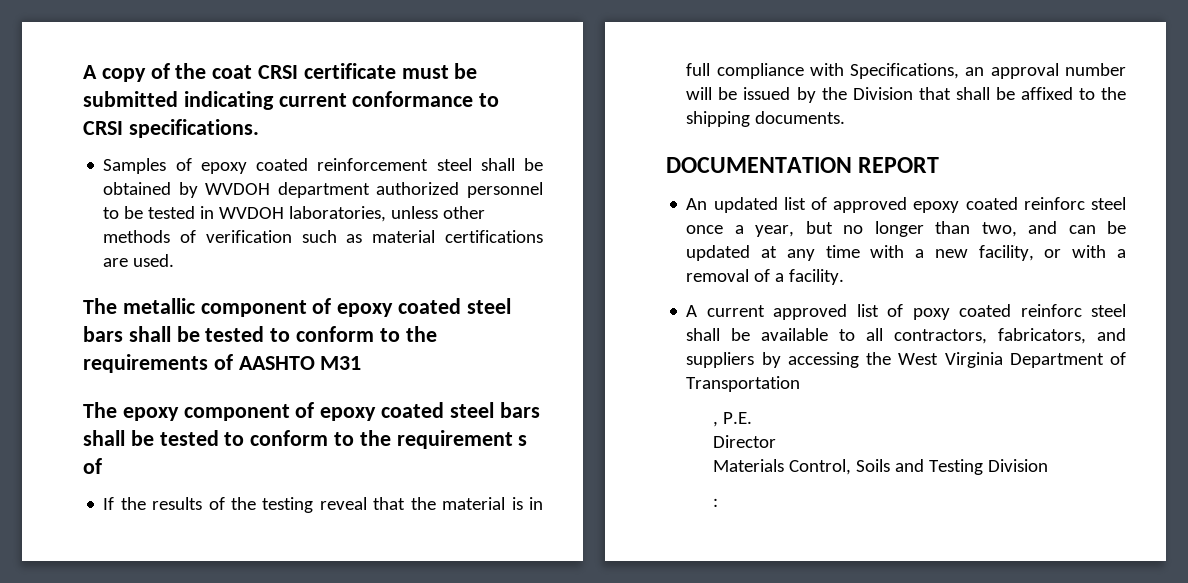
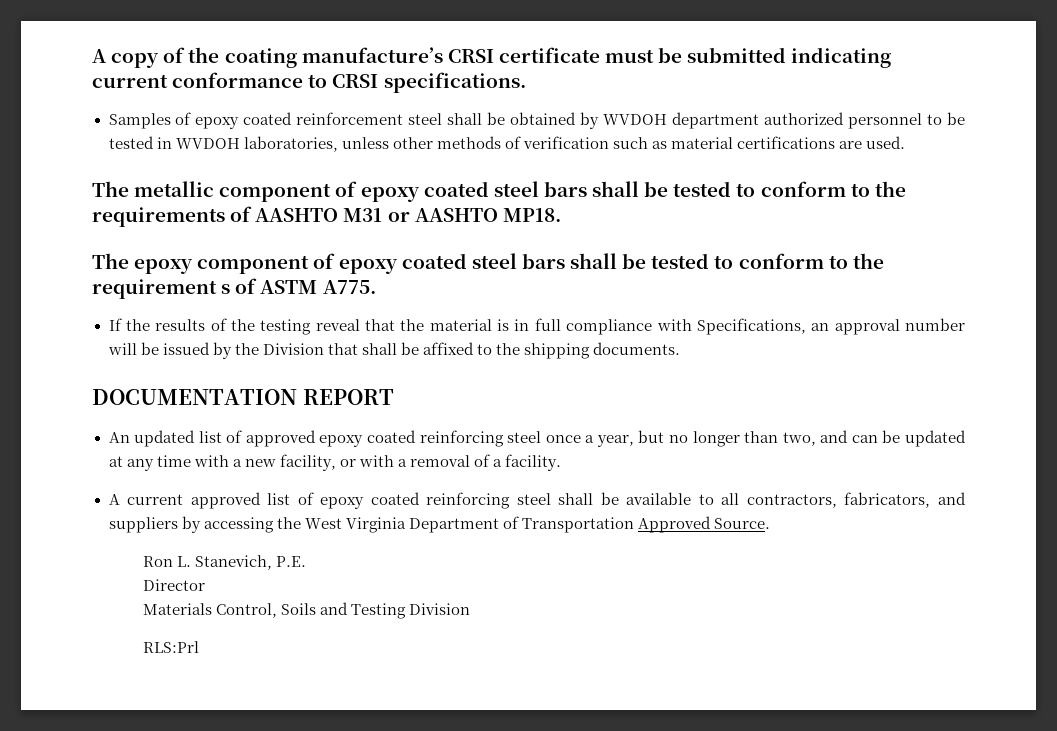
- A copy of the coat CRSI certificate must be submitted indicating current conformance to CRSI specifications.
+ A copy of the coating manufacture’s CRSI certificate must be submitted indicating current conformance to CRSI specifications.
- The metallic component of epoxy coated steel bars shall be tested to conform to the requirements of AASHTO M31
+ The metallic component of epoxy coated steel bars shall be tested to conform to the requirements of AASHTO M31 or AASHTO MP18.
- The epoxy component of epoxy coated steel bars shall be tested to conform to the requirement s of
+ The epoxy component of epoxy coated steel bars shall be tested to conform to the requirement s of ASTM A775.
- An updated list of approved epoxy coated reinforc steel once a year, but no longer than two, and can be updated at any time with a new facility, or with a removal of a facility.
+ An updated list of approved epoxy coated reinforcing steel once a year, but no longer than two, and can be updated at any time with a new facility, or with a removal of a facility.
- A current approved list of poxy coated reinforc steel shall be available to all contractors, fabricators, and suppliers by accessing the West Virginia Department of Transportation
- , P.E.
+ A current approved list of epoxy coated reinforcing steel shall be available to all contractors, fabricators, and suppliers by accessing the West Virginia Department of Transportation Approved Source.
+ Ron L. Stanevich, P.E.
- :
+ RLS:Prl

